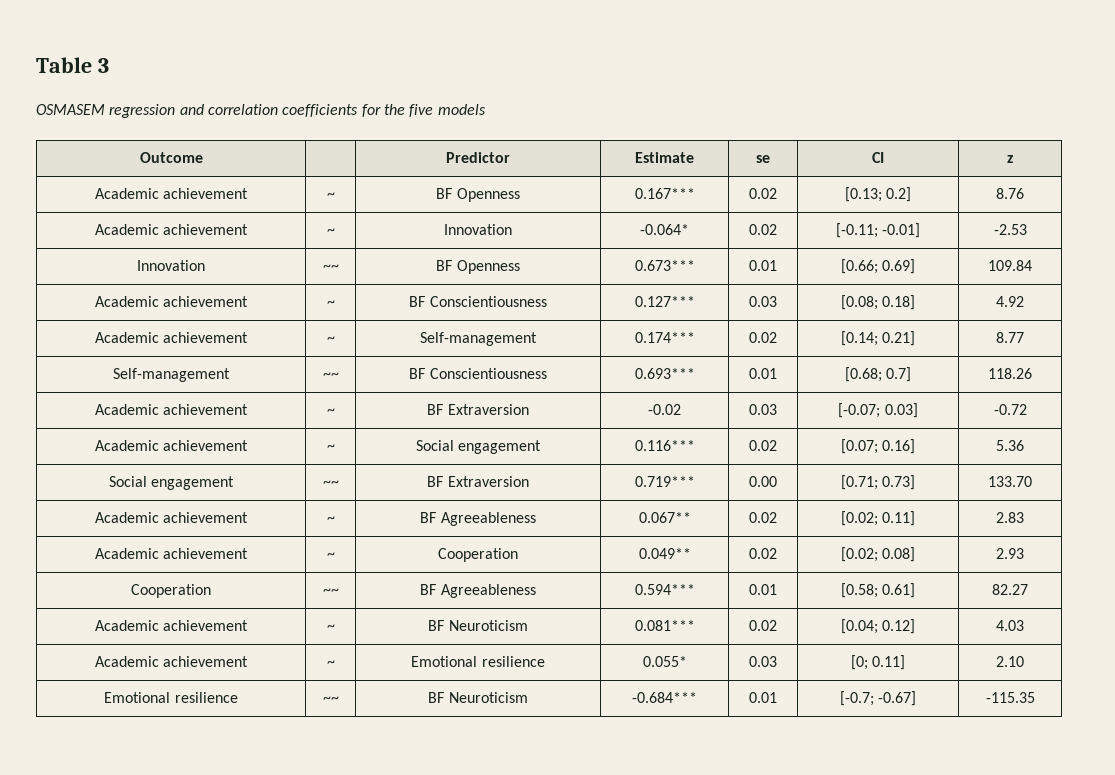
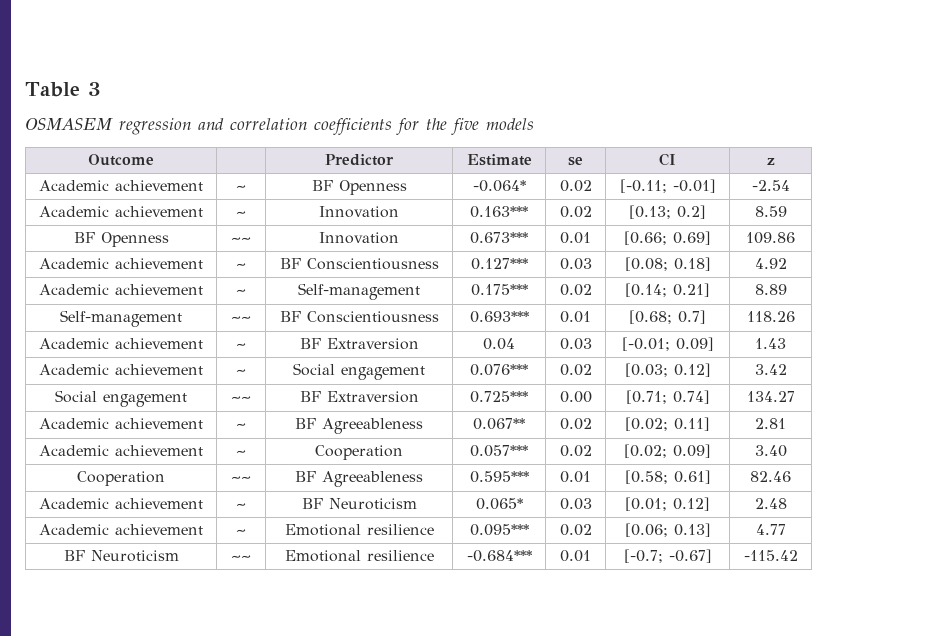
- Academic achievement | ~ | BF Openness | 0.167*** | 0.02 | [0.13; 0.2] | 8.76
+ Academic achievement | ~ | BF Openness | -0.064* | 0.02 | [-0.11; -0.01] | -2.54
- Academic achievement | ~ | Innovation | -0.064* | 0.02 | [-0.11; -0.01] | -2.53
- Innovation | ~~ | BF Openness | 0.673*** | 0.01 | [0.66; 0.69] | 109.84
+ Academic achievement | ~ | Innovation | 0.163*** | 0.02 | [0.13; 0.2] | 8.59
+ BF Openness | ~~ | Innovation | 0.673*** | 0.01 | [0.66; 0.69] | 109.86
- Academic achievement | ~ | Self-management | 0.174*** | 0.02 | [0.14; 0.21] | 8.77
+ Academic achievement | ~ | Self-management | 0.175*** | 0.02 | [0.14; 0.21] | 8.89
- Academic achievement | ~ | BF Extraversion | -0.02 | 0.03 | [-0.07; 0.03] | -0.72
+ Academic achievement | ~ | BF Extraversion | 0.04 | 0.03 | [-0.01; 0.09] | 1.43
- Academic achievement | ~ | Social engagement | 0.116*** | 0.02 | [0.07; 0.16] | 5.36
+ Academic achievement | ~ | Social engagement | 0.076*** | 0.02 | [0.03; 0.12] | 3.42
- Social engagement | ~~ | BF Extraversion | 0.719*** | 0.00 | [0.71; 0.73] | 133.70
+ Social engagement | ~~ | BF Extraversion | 0.725*** | 0.00 | [0.71; 0.74] | 134.27
- Academic achievement | ~ | BF Agreeableness | 0.067** | 0.02 | [0.02; 0.11] | 2.83
+ Academic achievement | ~ | BF Agreeableness | 0.067** | 0.02 | [0.02; 0.11] | 2.81
- Academic achievement | ~ | Cooperation | 0.049** | 0.02 | [0.02; 0.08] | 2.93
+ Academic achievement | ~ | Cooperation | 0.057*** | 0.02 | [0.02; 0.09] | 3.40
- Cooperation | ~~ | BF Agreeableness | 0.594*** | 0.01 | [0.58; 0.61] | 82.27
+ Cooperation | ~~ | BF Agreeableness | 0.595*** | 0.01 | [0.58; 0.61] | 82.46
- Academic achievement | ~ | BF Neuroticism | 0.081*** | 0.02 | [0.04; 0.12] | 4.03
+ Academic achievement | ~ | BF Neuroticism | 0.065* | 0.03 | [0.01; 0.12] | 2.48
- Academic achievement | ~ | Emotional resilience | 0.055* | 0.03 | [0; 0.11] | 2.10
- Emotional resilience | ~~ | BF Neuroticism | -0.684*** | 0.01 | [-0.7; -0.67] | -115.35
+ Academic achievement | ~ | Emotional resilience | 0.095*** | 0.02 | [0.06; 0.13] | 4.77
+ BF Neuroticism | ~~ | Emotional resilience | -0.684*** | 0.01 | [-0.7; -0.67] | -115.42

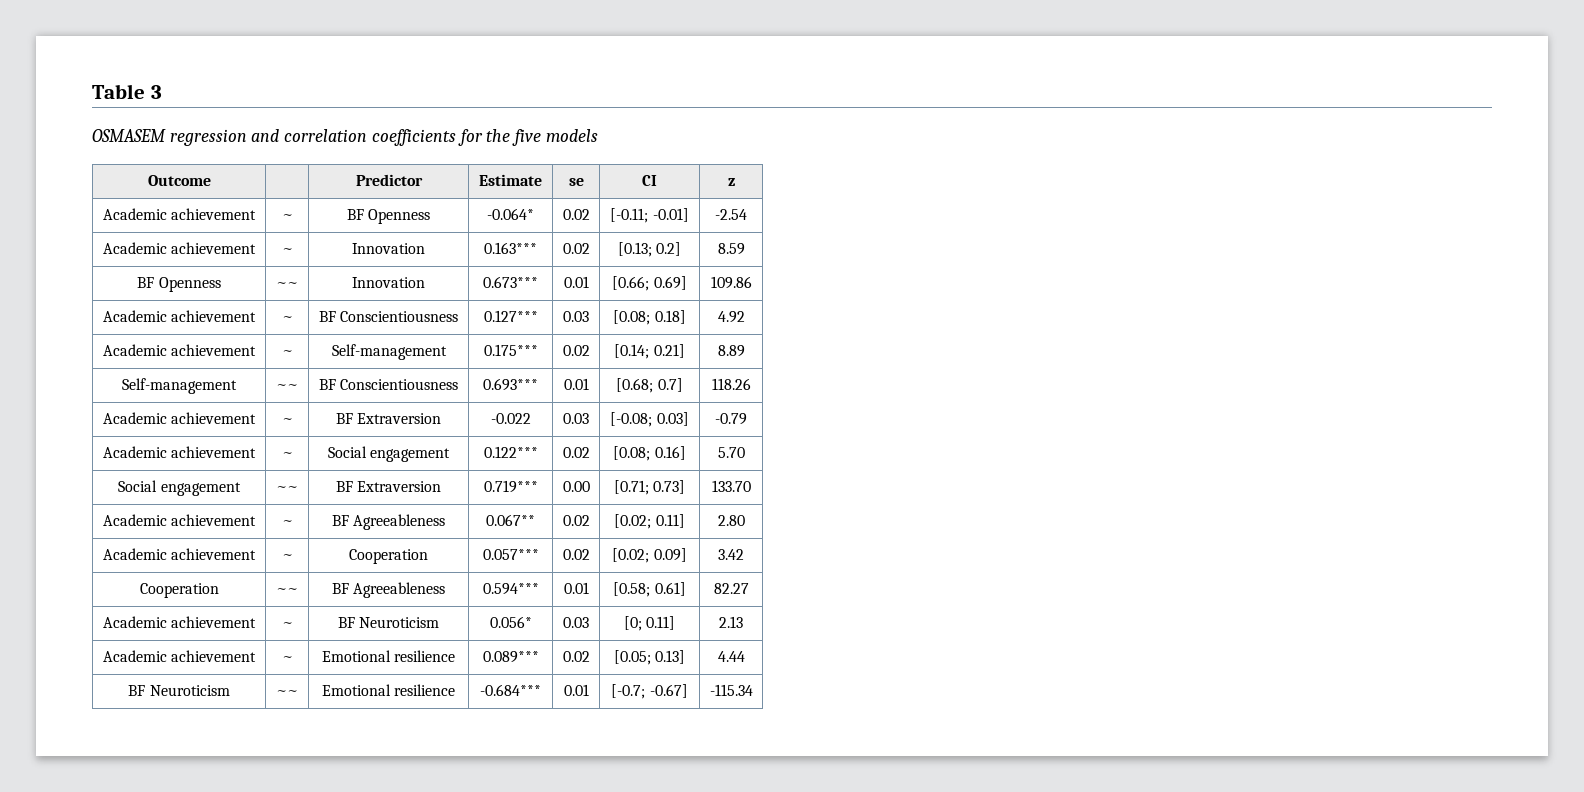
- Academic achievement | ~ | BF Extraversion | 0.04 | 0.03 | [-0.01; 0.09] | 1.43
+ Academic achievement | ~ | BF Extraversion | -0.022 | 0.03 | [-0.08; 0.03] | -0.79
- Academic achievement | ~ | Social engagement | 0.076*** | 0.02 | [0.03; 0.12] | 3.42
+ Academic achievement | ~ | Social engagement | 0.122*** | 0.02 | [0.08; 0.16] | 5.70
- Social engagement | ~~ | BF Extraversion | 0.725*** | 0.00 | [0.71; 0.74] | 134.27
+ Social engagement | ~~ | BF Extraversion | 0.719*** | 0.00 | [0.71; 0.73] | 133.70
- Academic achievement | ~ | BF Agreeableness | 0.067** | 0.02 | [0.02; 0.11] | 2.81
+ Academic achievement | ~ | BF Agreeableness | 0.067** | 0.02 | [0.02; 0.11] | 2.80
- Academic achievement | ~ | Cooperation | 0.057*** | 0.02 | [0.02; 0.09] | 3.40
+ Academic achievement | ~ | Cooperation | 0.057*** | 0.02 | [0.02; 0.09] | 3.42
- Cooperation | ~~ | BF Agreeableness | 0.595*** | 0.01 | [0.58; 0.61] | 82.46
+ Cooperation | ~~ | BF Agreeableness | 0.594*** | 0.01 | [0.58; 0.61] | 82.27
- Academic achievement | ~ | BF Neuroticism | 0.065* | 0.03 | [0.01; 0.12] | 2.48
+ Academic achievement | ~ | BF Neuroticism | 0.056* | 0.03 | [0; 0.11] | 2.13
- Academic achievement | ~ | Emotional resilience | 0.095*** | 0.02 | [0.06; 0.13] | 4.77
+ Academic achievement | ~ | Emotional resilience | 0.089*** | 0.02 | [0.05; 0.13] | 4.44
- BF Neuroticism | ~~ | Emotional resilience | -0.684*** | 0.01 | [-0.7; -0.67] | -115.42
+ BF Neuroticism | ~~ | Emotional resilience | -0.684*** | 0.01 | [-0.7; -0.67] | -115.34

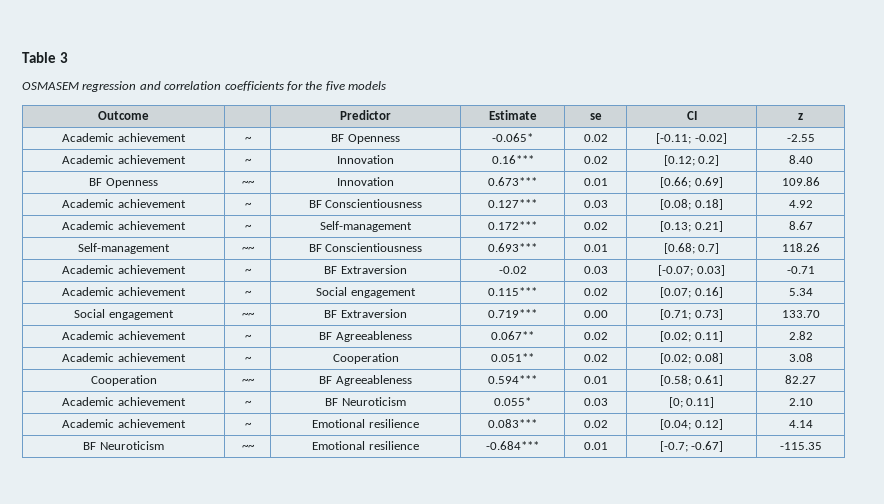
- Academic achievement | ~ | BF Openness | -0.064* | 0.02 | [-0.11; -0.01] | -2.54
+ Academic achievement | ~ | BF Openness | -0.065* | 0.02 | [-0.11; -0.02] | -2.55
- Academic achievement | ~ | Innovation | 0.163*** | 0.02 | [0.13; 0.2] | 8.59
+ Academic achievement | ~ | Innovation | 0.16*** | 0.02 | [0.12; 0.2] | 8.40
- Academic achievement | ~ | Self-management | 0.175*** | 0.02 | [0.14; 0.21] | 8.89
+ Academic achievement | ~ | Self-management | 0.172*** | 0.02 | [0.13; 0.21] | 8.67
- Academic achievement | ~ | BF Extraversion | -0.022 | 0.03 | [-0.08; 0.03] | -0.79
+ Academic achievement | ~ | BF Extraversion | -0.02 | 0.03 | [-0.07; 0.03] | -0.71
- Academic achievement | ~ | Social engagement | 0.122*** | 0.02 | [0.08; 0.16] | 5.70
+ Academic achievement | ~ | Social engagement | 0.115*** | 0.02 | [0.07; 0.16] | 5.34
- Academic achievement | ~ | BF Agreeableness | 0.067** | 0.02 | [0.02; 0.11] | 2.80
+ Academic achievement | ~ | BF Agreeableness | 0.067** | 0.02 | [0.02; 0.11] | 2.82
- Academic achievement | ~ | Cooperation | 0.057*** | 0.02 | [0.02; 0.09] | 3.42
+ Academic achievement | ~ | Cooperation | 0.051** | 0.02 | [0.02; 0.08] | 3.08
- Academic achievement | ~ | BF Neuroticism | 0.056* | 0.03 | [0; 0.11] | 2.13
+ Academic achievement | ~ | BF Neuroticism | 0.055* | 0.03 | [0; 0.11] | 2.10
- Academic achievement | ~ | Emotional resilience | 0.089*** | 0.02 | [0.05; 0.13] | 4.44
+ Academic achievement | ~ | Emotional resilience | 0.083*** | 0.02 | [0.04; 0.12] | 4.14
- BF Neuroticism | ~~ | Emotional resilience | -0.684*** | 0.01 | [-0.7; -0.67] | -115.34
+ BF Neuroticism | ~~ | Emotional resilience | -0.684*** | 0.01 | [-0.7; -0.67] | -115.35

